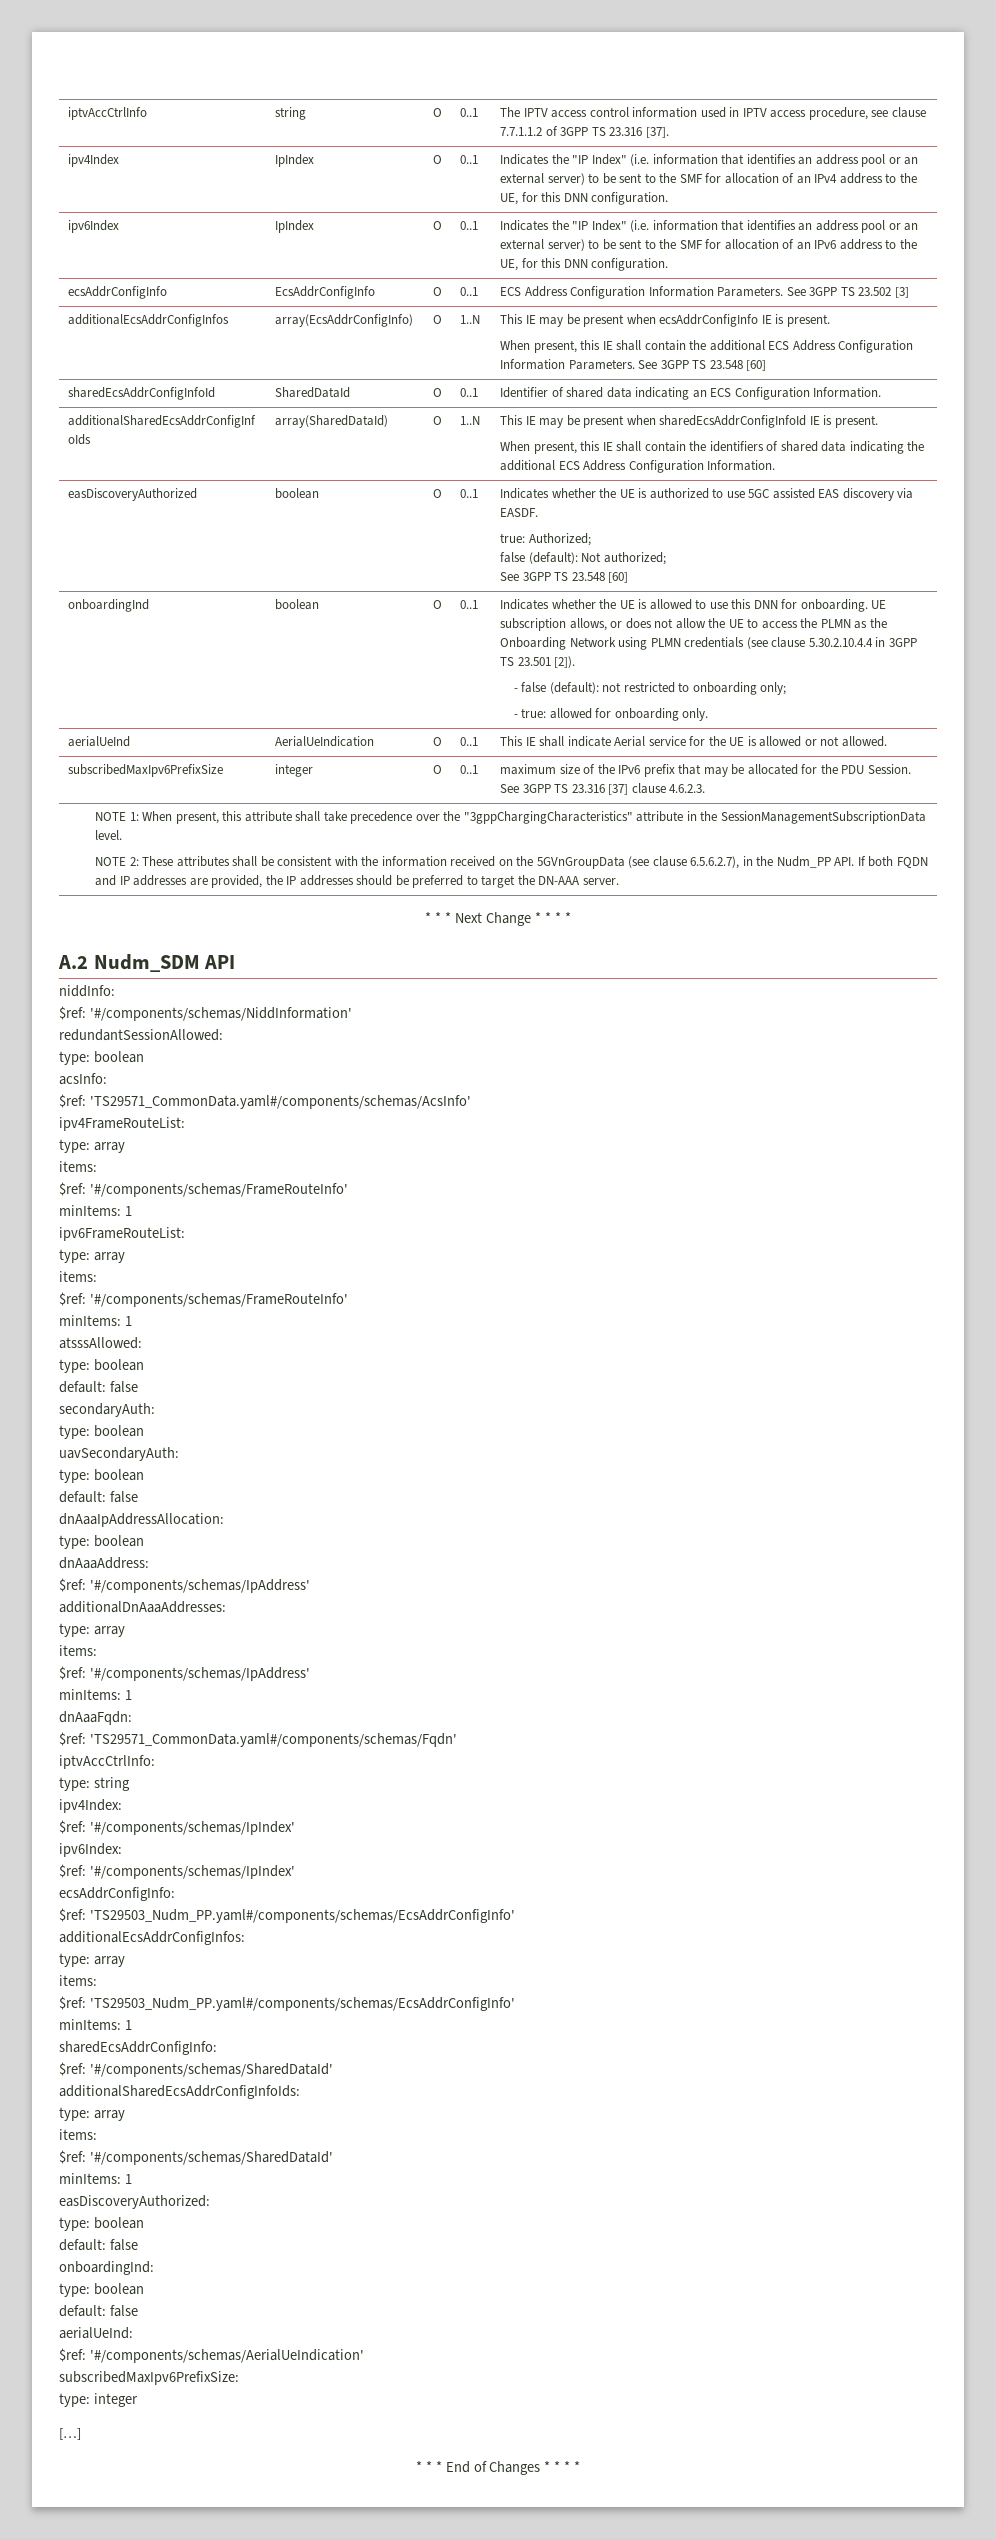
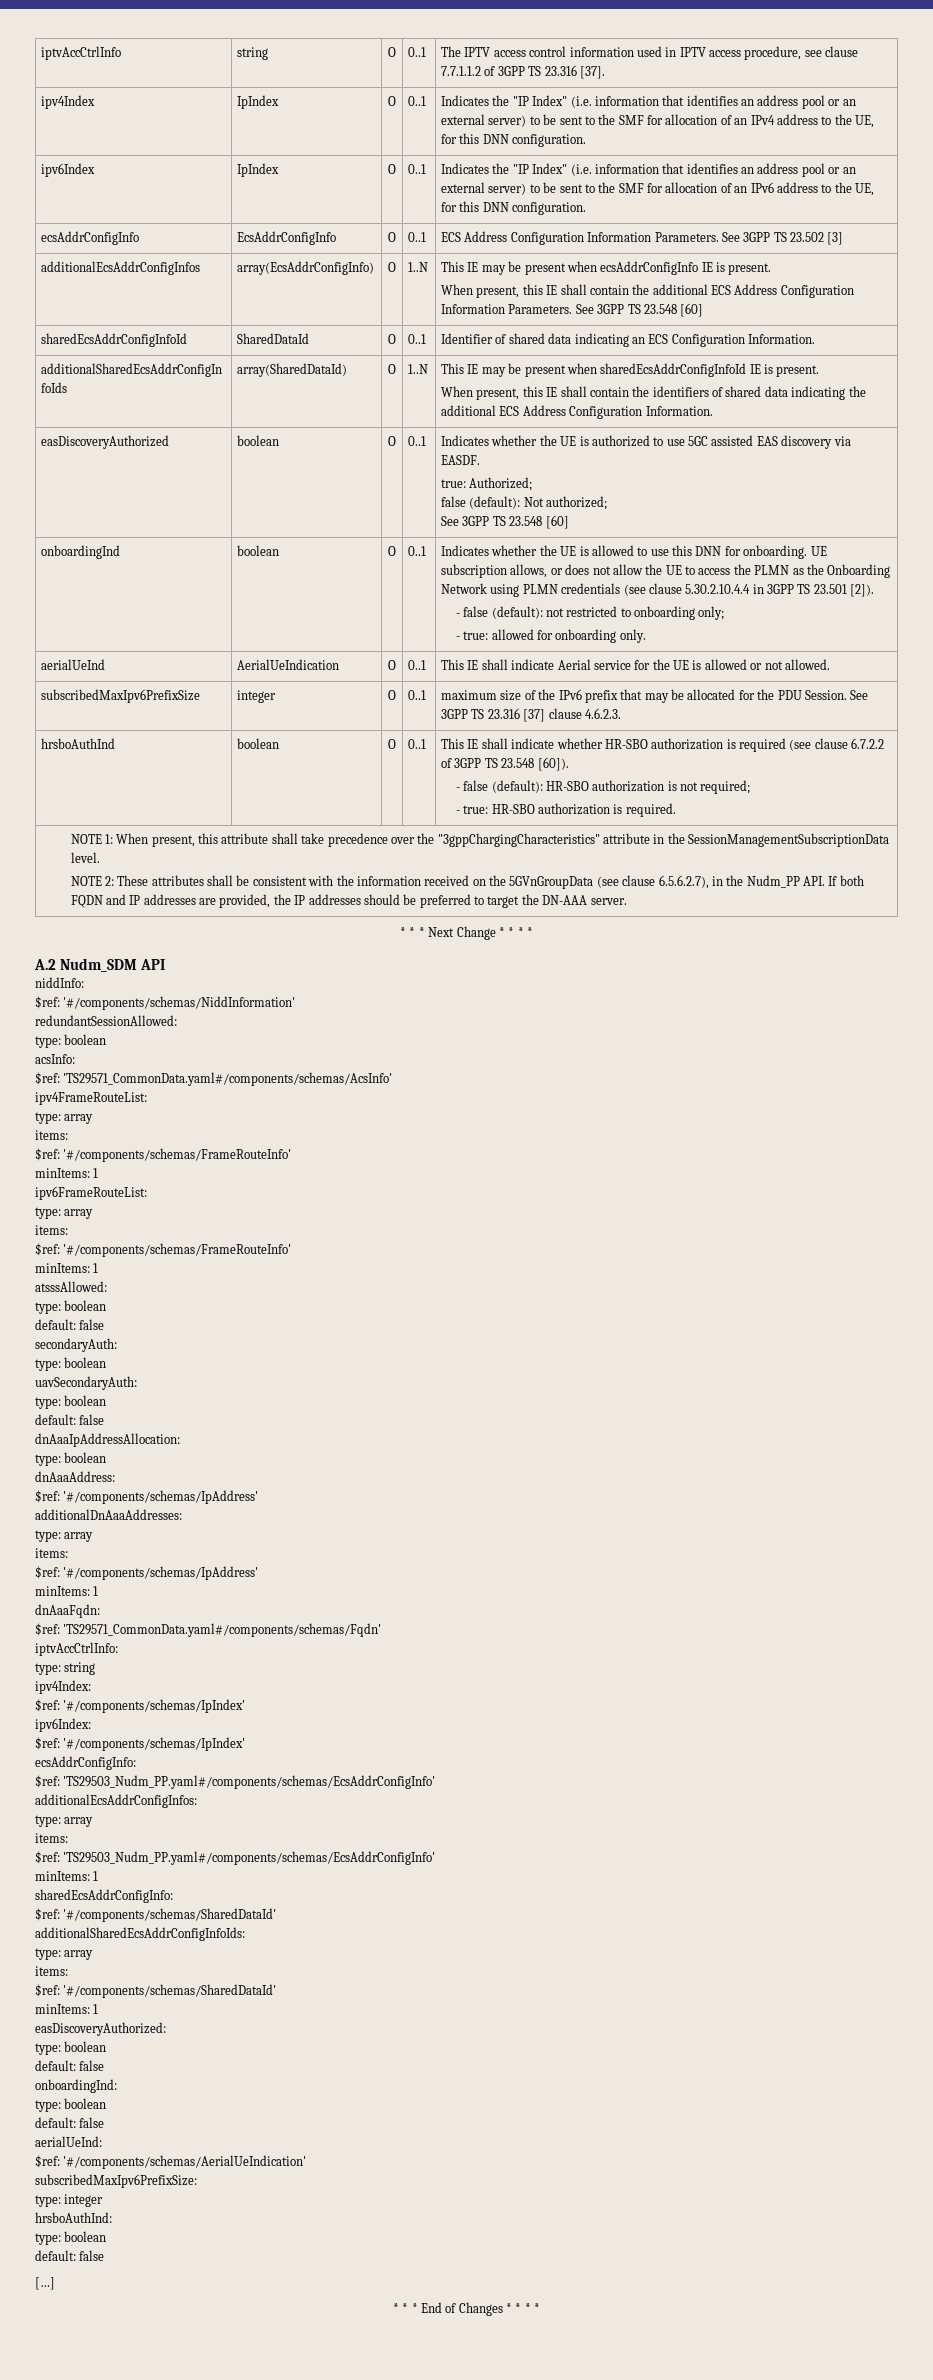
+ hrsboAuthInd | boolean | O | 0..1 | This IE shall indicate whether HR-SBO authorization is required (see clause 6.7.2.2 of 3GPP TS 23.548 [60]).
+ - false (default): HR-SBO authorization is not required;
+ - true: HR-SBO authorization is required.
+ hrsboAuthInd:
+ type: boolean
+ default: false

